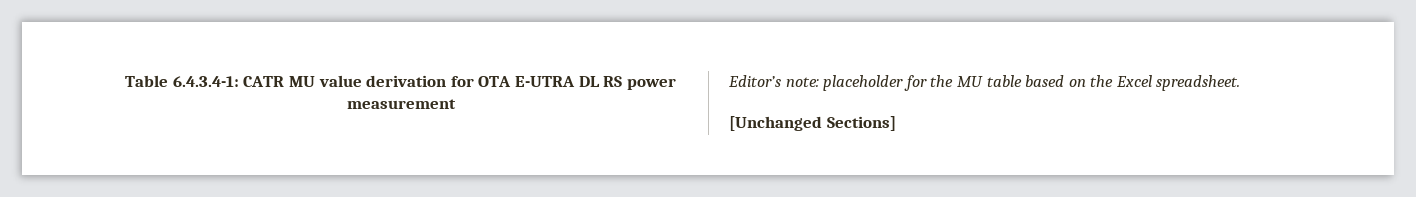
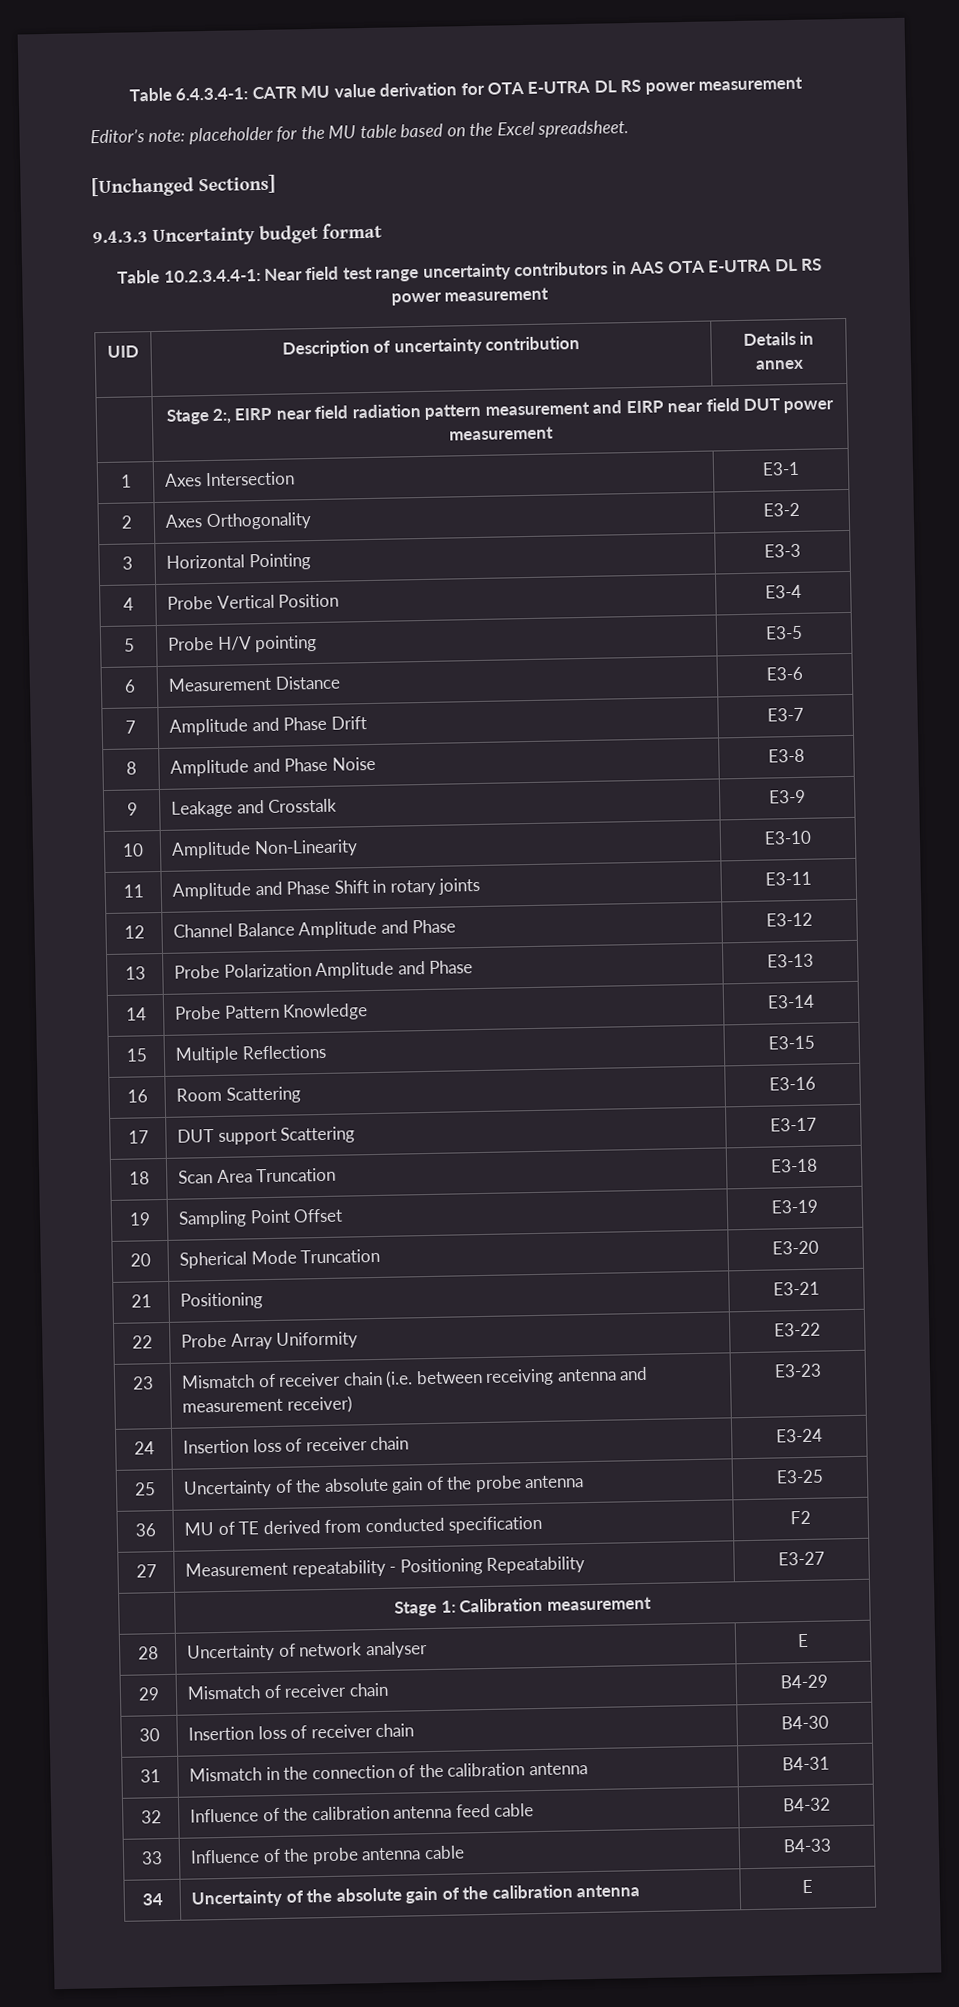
+ 9.4.3.3 Uncertainty budget format
+ Table 10.2.3.4.4-1: Near field test range uncertainty contributors in AAS OTA E-UTRA DL RS power measurement
+ UID | Description of uncertainty contribution | Details in annex
+ | Stage 2:, EIRP near field radiation pattern measurement and EIRP near field DUT power measurement
+ 1 | Axes Intersection | E3-1
+ 2 | Axes Orthogonality | E3-2
+ 3 | Horizontal Pointing | E3-3
+ 4 | Probe Vertical Position | E3-4
+ 5 | Probe H/V pointing | E3-5
+ 6 | Measurement Distance | E3-6
+ 7 | Amplitude and Phase Drift | E3-7
+ 8 | Amplitude and Phase Noise | E3-8
+ 9 | Leakage and Crosstalk | E3-9
+ 10 | Amplitude Non-Linearity | E3-10
+ 11 | Amplitude and Phase Shift in rotary joints | E3-11
+ 12 | Channel Balance Amplitude and Phase | E3-12
+ 13 | Probe Polarization Amplitude and Phase | E3-13
+ 14 | Probe Pattern Knowledge | E3-14
+ 15 | Multiple Reflections | E3-15
+ 16 | Room Scattering | E3-16
+ 17 | DUT support Scattering | E3-17
+ 18 | Scan Area Truncation | E3-18
+ 19 | Sampling Point Offset | E3-19
+ 20 | Spherical Mode Truncation | E3-20
+ 21 | Positioning | E3-21
+ 22 | Probe Array Uniformity | E3-22
+ 23 | Mismatch of receiver chain (i.e. between receiving antenna and measurement receiver) | E3-23
+ 24 | Insertion loss of receiver chain | E3-24
+ 25 | Uncertainty of the absolute gain of the probe antenna | E3-25
+ 36 | MU of TE derived from conducted specification | F2
+ 27 | Measurement repeatability - Positioning Repeatability | E3-27
+ | Stage 1: Calibration measurement
+ 28 | Uncertainty of network analyser | E
+ 29 | Mismatch of receiver chain | B4-29
+ 30 | Insertion loss of receiver chain | B4-30
+ 31 | Mismatch in the connection of the calibration antenna | B4-31
+ 32 | Influence of the calibration antenna feed cable | B4-32
+ 33 | Influence of the probe antenna cable | B4-33
+ 34 | Uncertainty of the absolute gain of the calibration antenna | E

